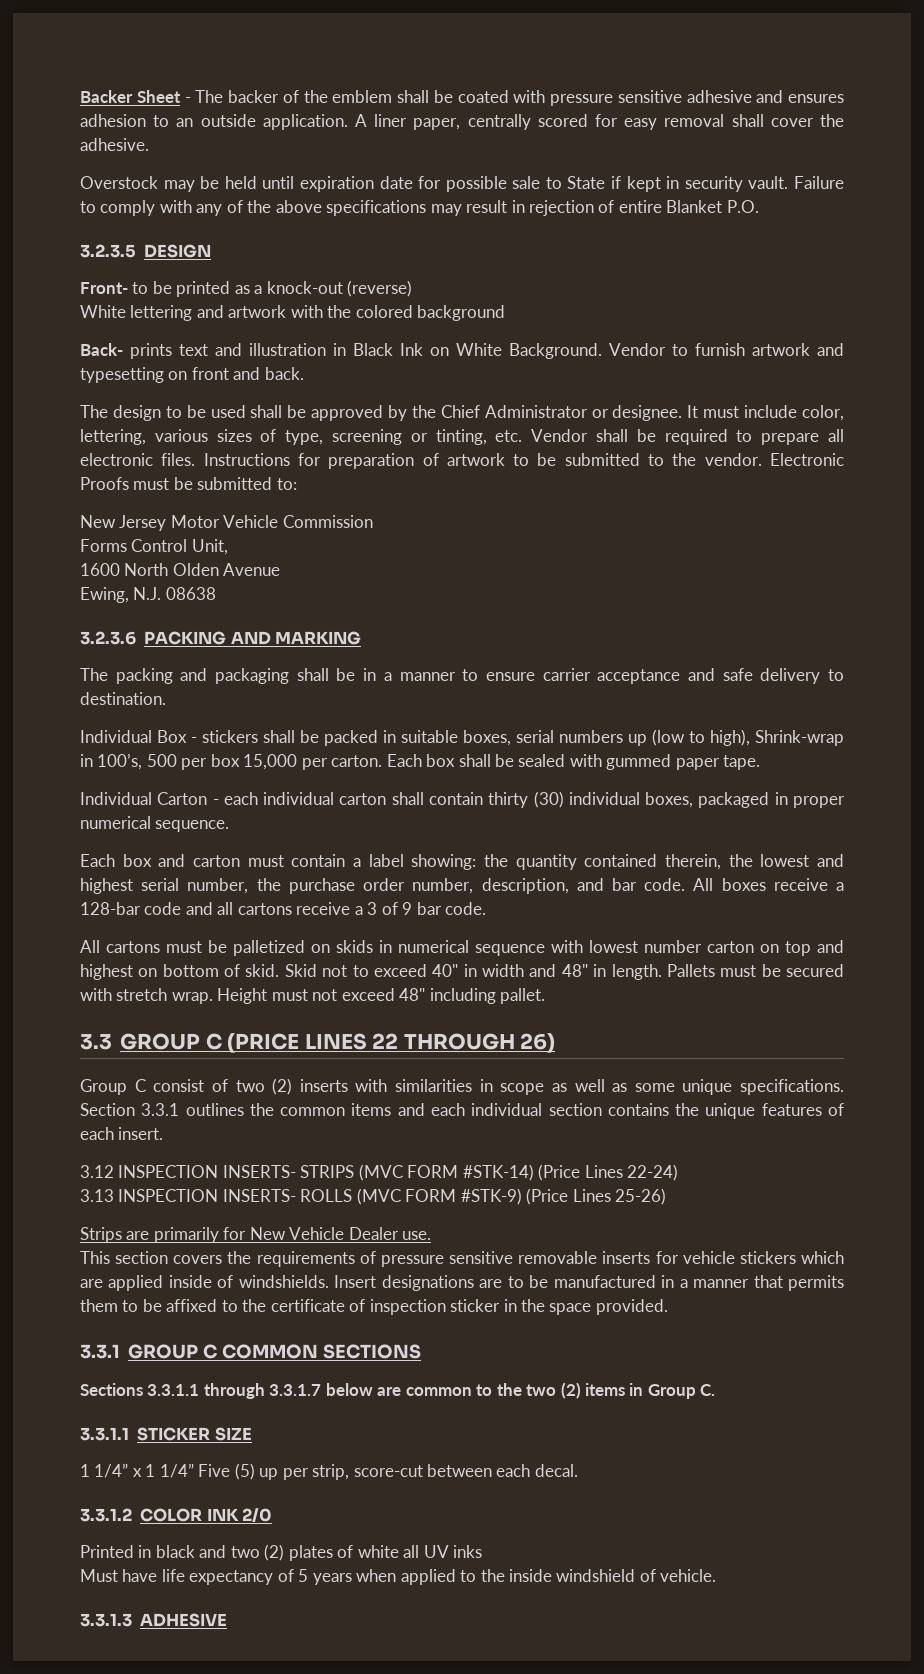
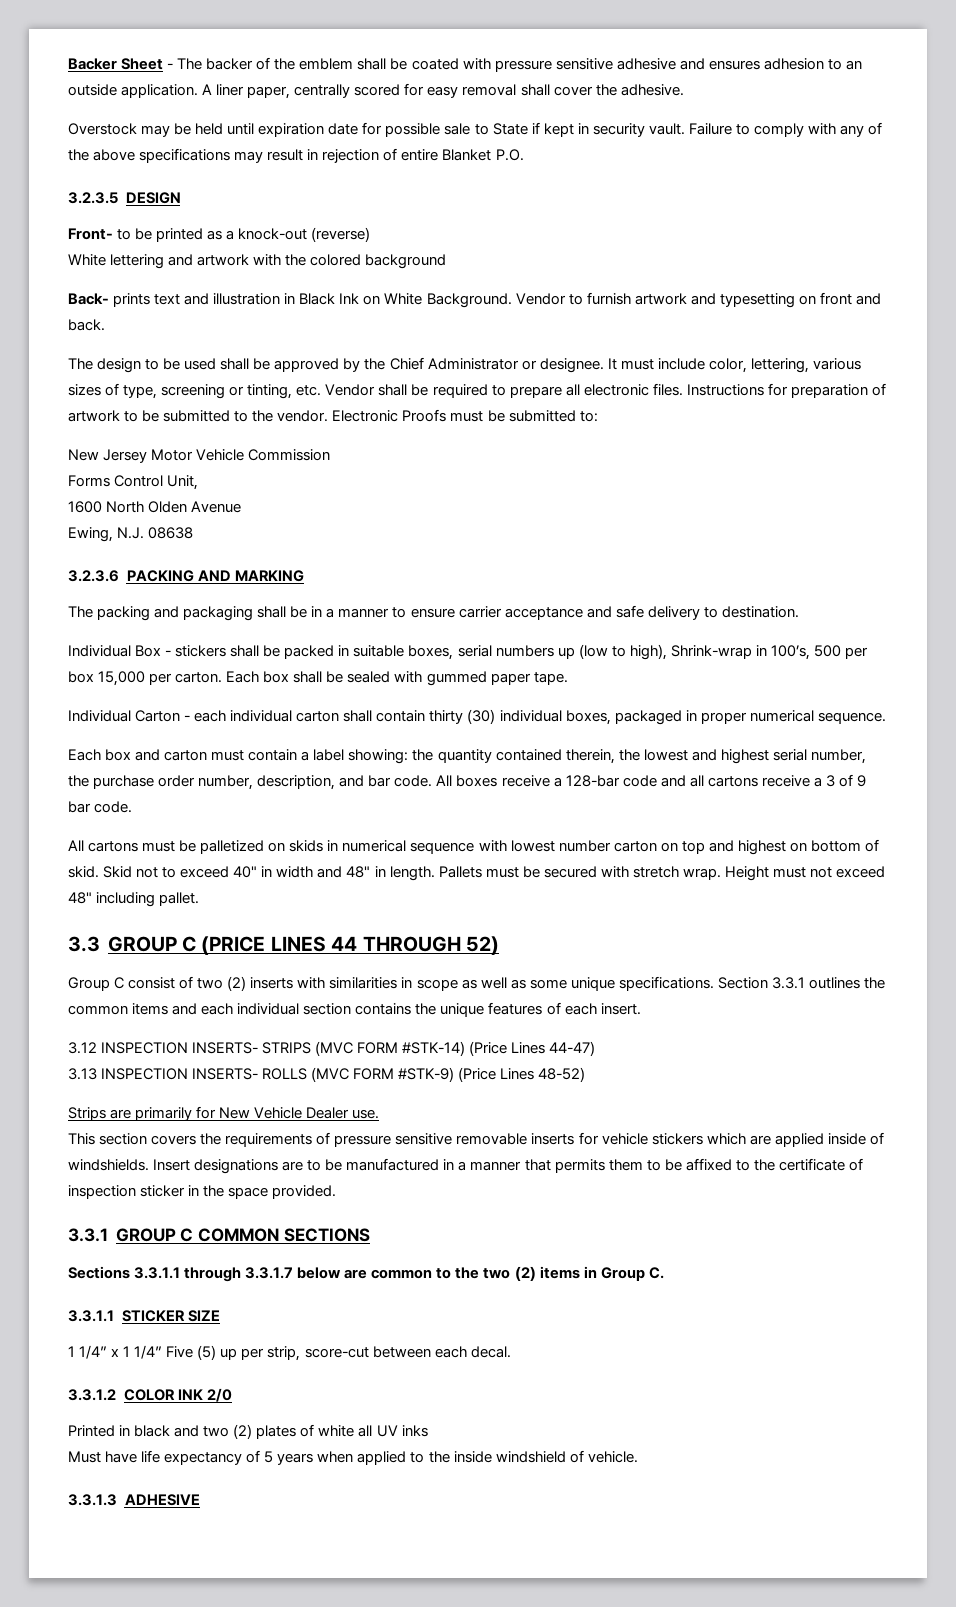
- 3.3 GROUP C (PRICE LINES 22 THROUGH 26)
+ 3.3 GROUP C (PRICE LINES 44 THROUGH 52)
- 3.12 INSPECTION INSERTS- STRIPS (MVC FORM #STK-14) (Price Lines 22-24)
+ 3.12 INSPECTION INSERTS- STRIPS (MVC FORM #STK-14) (Price Lines 44-47)
- 3.13 INSPECTION INSERTS- ROLLS (MVC FORM #STK-9) (Price Lines 25-26)
+ 3.13 INSPECTION INSERTS- ROLLS (MVC FORM #STK-9) (Price Lines 48-52)

